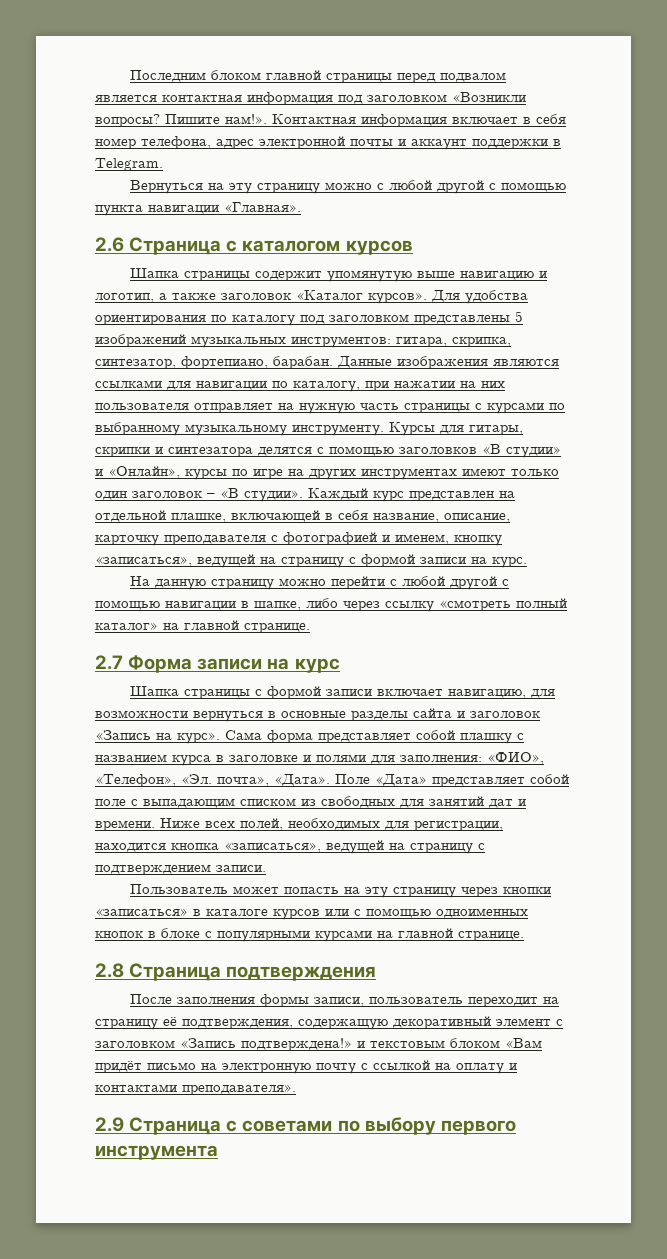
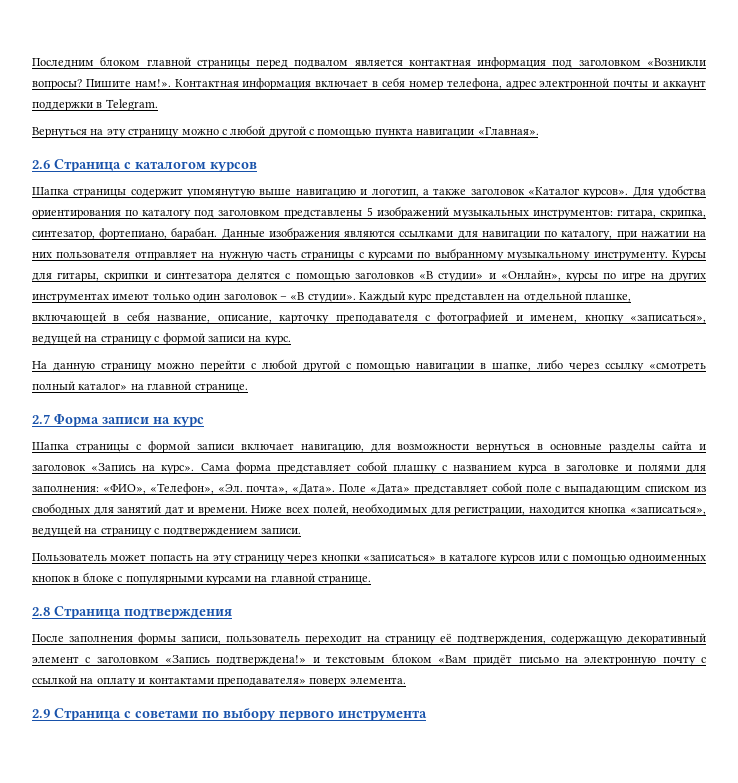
- После заполнения формы записи, пользователь переходит на страницу её подтверждения, содержащую декоративный элемент с заголовком «Запись подтверждена!» и текстовым блоком «Вам придёт письмо на электронную почту с ссылкой на оплату и контактами преподавателя».
+ После заполнения формы записи, пользователь переходит на страницу её подтверждения, содержащую декоративный элемент с заголовком «Запись подтверждена!» и текстовым блоком «Вам придёт письмо на электронную почту с ссылкой на оплату и контактами преподавателя» поверх элемента.

